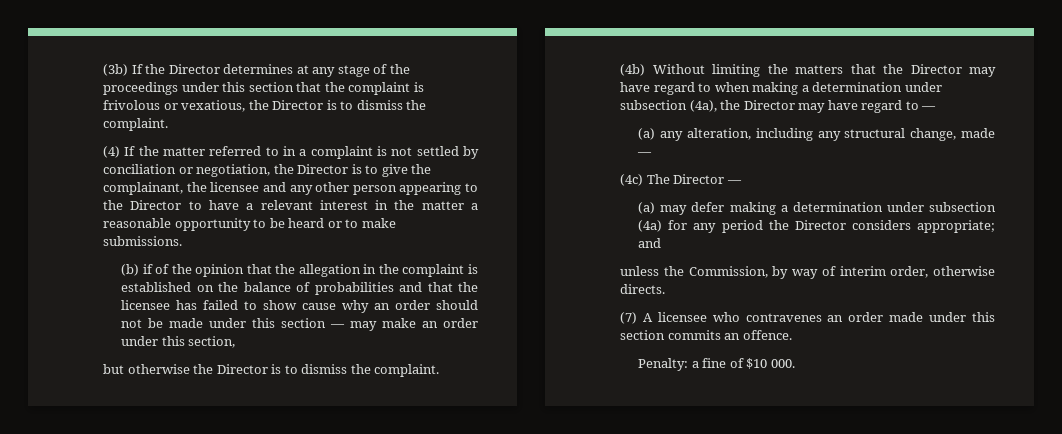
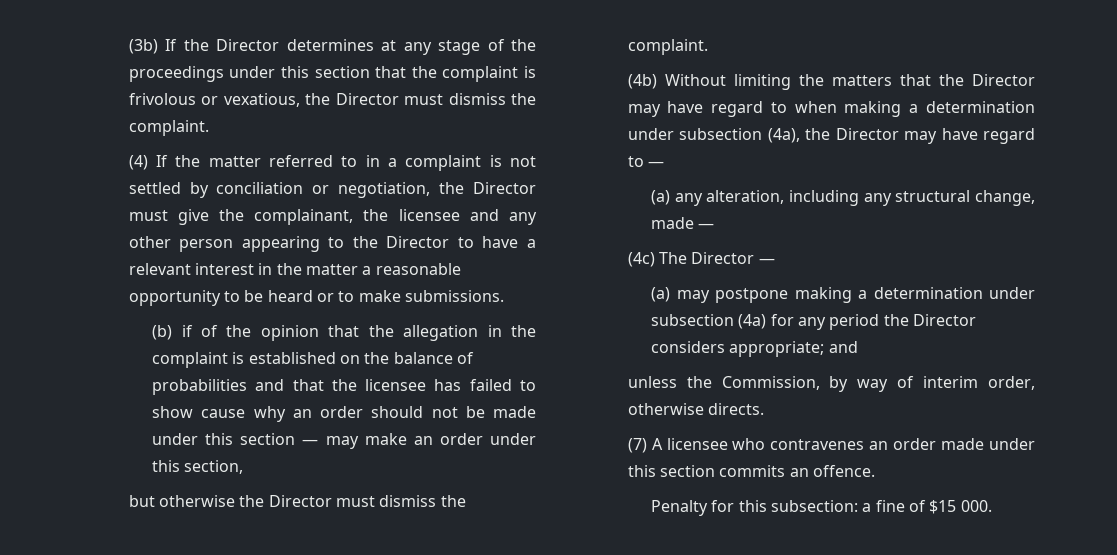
- (3b) If the Director determines at any stage of the proceedings under this section that the complaint is frivolous or vexatious, the Director is to dismiss the complaint.
+ (3b) If the Director determines at any stage of the proceedings under this section that the complaint is frivolous or vexatious, the Director must dismiss the complaint.
- (4) If the matter referred to in a complaint is not settled by conciliation or negotiation, the Director is to give the complainant, the licensee and any other person appearing to the Director to have a relevant interest in the matter a reasonable opportunity to be heard or to make submissions.
+ (4) If the matter referred to in a complaint is not settled by conciliation or negotiation, the Director must give the complainant, the licensee and any other person appearing to the Director to have a relevant interest in the matter a reasonable opportunity to be heard or to make submissions.
- but otherwise the Director is to dismiss the complaint.
+ but otherwise the Director must dismiss the complaint.
- (a) may defer making a determination under subsection (4a) for any period the Director considers appropriate; and
+ (a) may postpone making a determination under subsection (4a) for any period the Director considers appropriate; and
- Penalty: a fine of $10 000.
+ Penalty for this subsection: a fine of $15 000.

